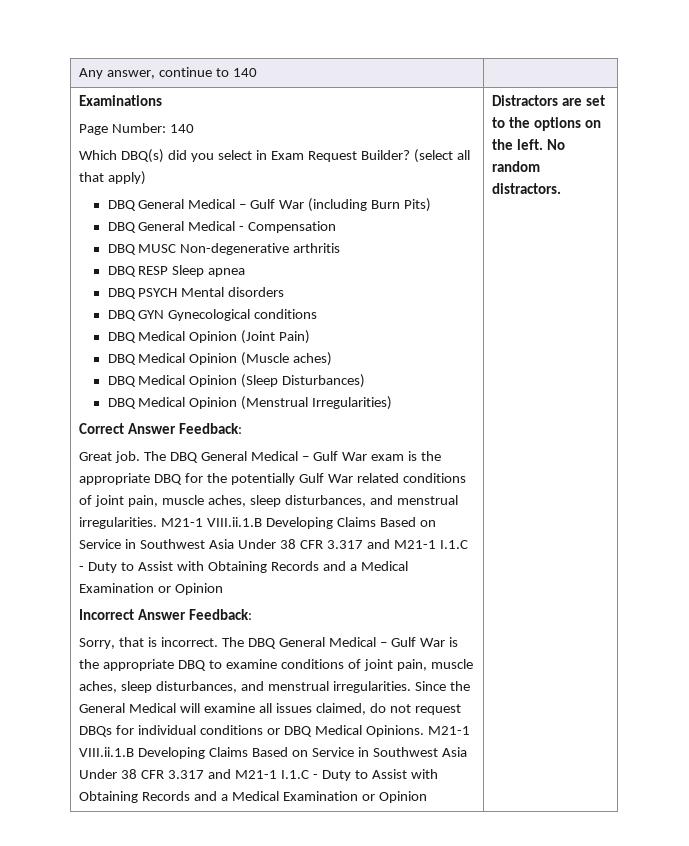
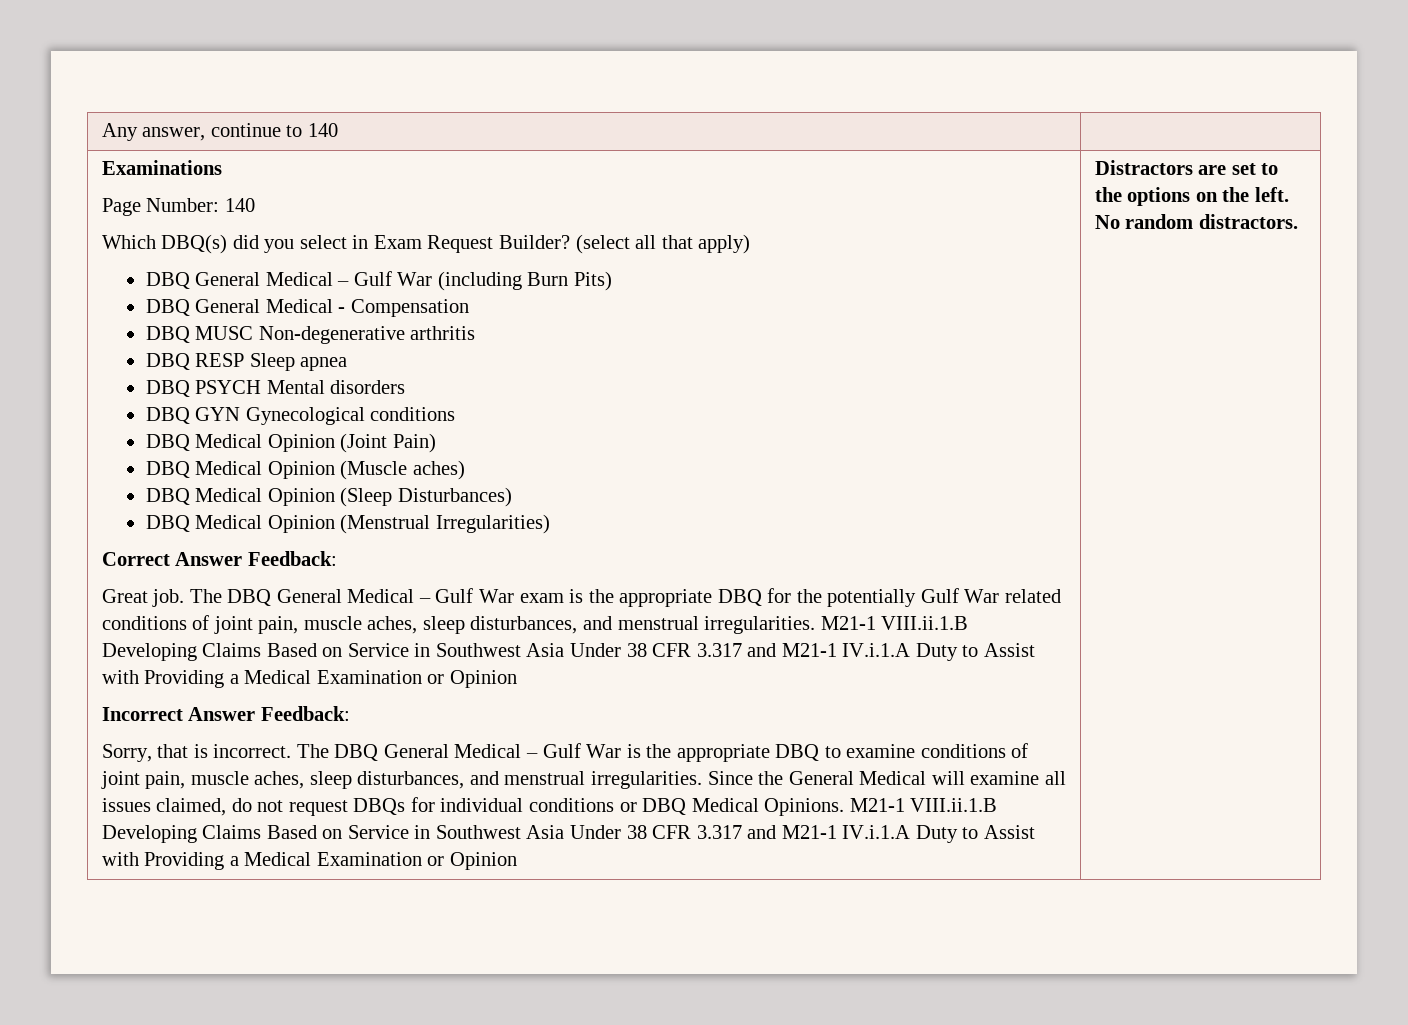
- The DBQ General Medical – Gulf War exam is the appropriate DBQ for the potentially Gulf War related conditions of joint pain, muscle aches, sleep disturbances, and menstrual irregularities. M21-1 VIII.ii.1.B Developing Claims Based on Service in Southwest Asia Under 38 CFR 3.317 and M21-1 I.1.C - Duty to Assist with Obtaining Records and a Medical Examination or Opinion
+ The DBQ General Medical – Gulf War exam is the appropriate DBQ for the potentially Gulf War related conditions of joint pain, muscle aches, sleep disturbances, and menstrual irregularities. M21-1 VIII.ii.1.B Developing Claims Based on Service in Southwest Asia Under 38 CFR 3.317 and M21-1 IV.i.1.A Duty to Assist with Providing a Medical Examination or Opinion
- Since the General Medical will examine all issues claimed, do not request DBQs for individual conditions or DBQ Medical Opinions. M21-1 VIII.ii.1.B Developing Claims Based on Service in Southwest Asia Under 38 CFR 3.317 and M21-1 I.1.C - Duty to Assist with Obtaining Records and a Medical Examination or Opinion
+ Since the General Medical will examine all issues claimed, do not request DBQs for individual conditions or DBQ Medical Opinions. M21-1 VIII.ii.1.B Developing Claims Based on Service in Southwest Asia Under 38 CFR 3.317 and M21-1 IV.i.1.A Duty to Assist with Providing a Medical Examination or Opinion

